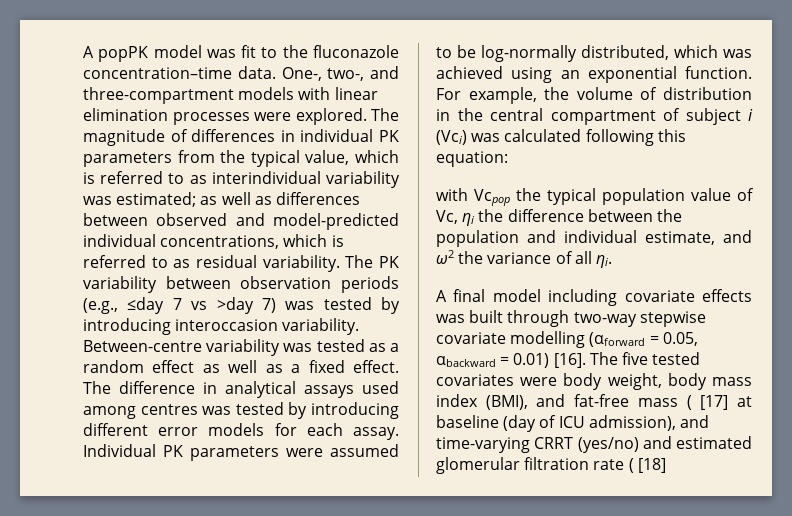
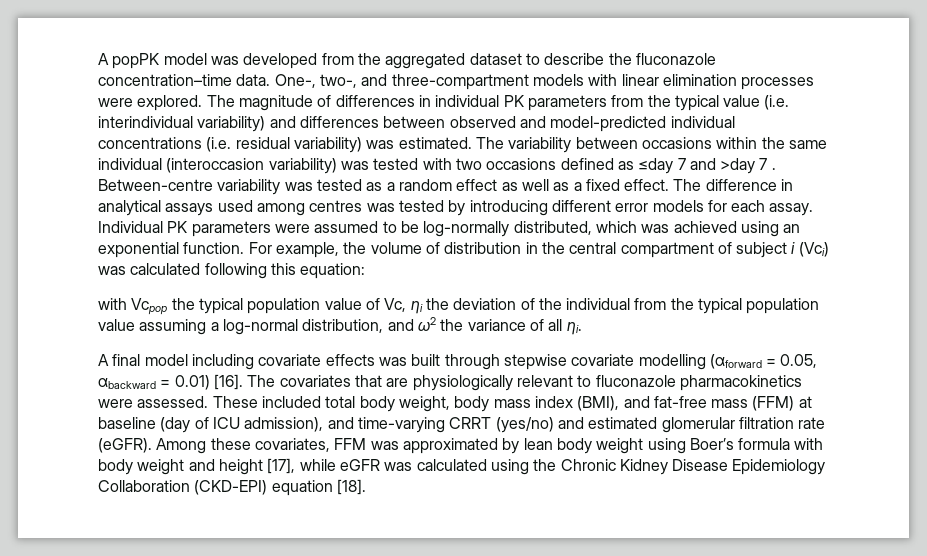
- A popPK model was fit to the fluconazole concentration–time data.
+ A popPK model was developed from the aggregated dataset to describe the fluconazole concentration–time data.
- The magnitude of differences in individual PK parameters from the typical value, which is referred to as interindividual variability was estimated; as well as differences between observed and model-predicted individual concentrations, which is referred to as residual variability. The PK variability between observation periods (e.g., ≤day 7 vs >day 7) was tested by introducing interoccasion variability.
+ The magnitude of differences in individual PK parameters from the typical value (i.e. interindividual variability) and differences between observed and model-predicted individual concentrations (i.e. residual variability) was estimated. The variability between occasions within the same individual (interoccasion variability) was tested with two occasions defined as ≤day 7 and >day 7 .
- with Vcpop the typical population value of Vc, ηi the difference between the population and individual estimate, and ω2 the variance of all ηi.
+ with Vcpop the typical population value of Vc, ηi the deviation of the individual from the typical population value assuming a log-normal distribution, and ω2 the variance of all ηi.
- A final model including covariate effects was built through two-way stepwise covariate modelling (αforward = 0.05, αbackward = 0.01) [16].
+ A final model including covariate effects was built through stepwise covariate modelling (αforward = 0.05, αbackward = 0.01) [16].
- The five tested covariates were body weight, body mass index (BMI), and fat-free mass ( [17] at baseline (day of ICU admission), and time-varying CRRT (yes/no) and estimated glomerular filtration rate ( [18]
+ The covariates that are physiologically relevant to fluconazole pharmacokinetics were assessed. These included total body weight, body mass index (BMI), and fat-free mass (FFM) at baseline (day of ICU admission), and time-varying CRRT (yes/no) and estimated glomerular filtration rate (eGFR). Among these covariates, FFM was approximated by lean body weight using Boer’s formula with body weight and height [17], while eGFR was calculated using the Chronic Kidney Disease Epidemiology Collaboration (CKD-EPI) equation [18].

